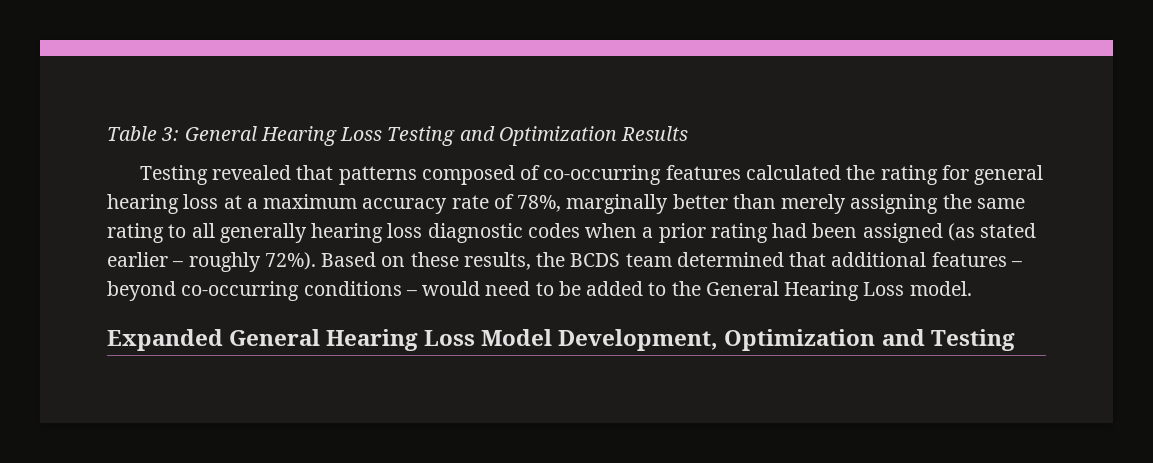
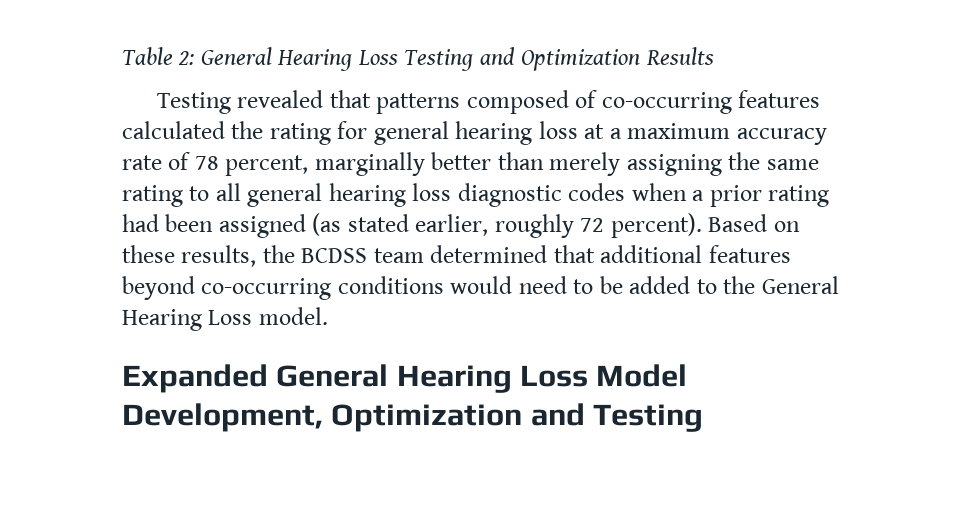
- Table 3: General Hearing Loss Testing and Optimization Results
+ Table 2: General Hearing Loss Testing and Optimization Results
- Testing revealed that patterns composed of co-occurring features calculated the rating for general hearing loss at a maximum accuracy rate of 78%, marginally better than merely assigning the same rating to all generally hearing loss diagnostic codes when a prior rating had been assigned (as stated earlier – roughly 72%).
+ Testing revealed that patterns composed of co-occurring features calculated the rating for general hearing loss at a maximum accuracy rate of 78 percent, marginally better than merely assigning the same rating to all general hearing loss diagnostic codes when a prior rating had been assigned (as stated earlier, roughly 72 percent).
- Based on these results, the BCDS team determined that additional features – beyond co-occurring conditions – would need to be added to the General Hearing Loss model.
+ Based on these results, the BCDSS team determined that additional features beyond co-occurring conditions would need to be added to the General Hearing Loss model.

